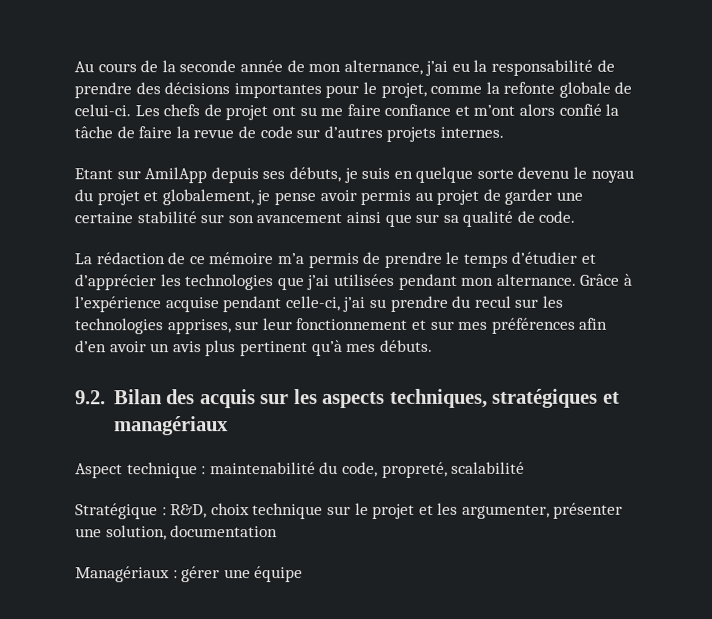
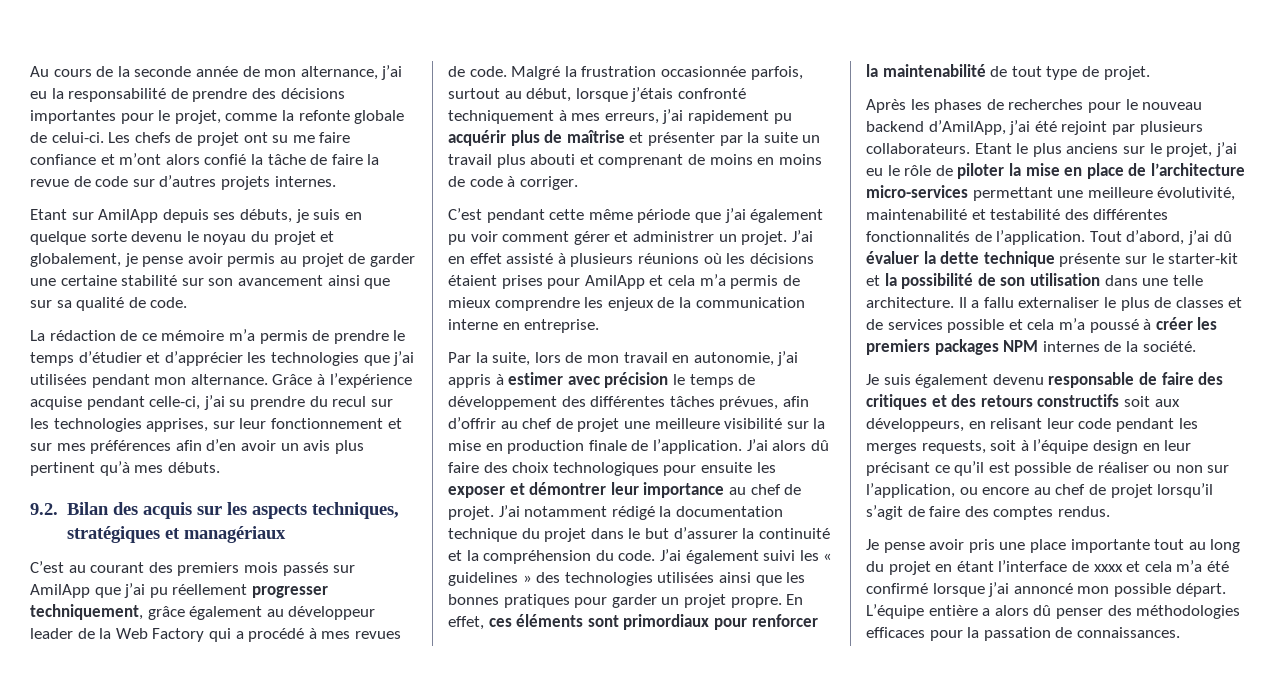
- Aspect technique : maintenabilité du code, propreté, scalabilité
- Stratégique : R&D, choix technique sur le projet et les argumenter, présenter une solution, documentation
- Managériaux : gérer une équipe
+ C’est au courant des premiers mois passés sur AmilApp que j’ai pu réellement progresser techniquement, grâce également au développeur leader de la Web Factory qui a procédé à mes revues de code. Malgré la frustration occasionnée parfois, surtout au début, lorsque j’étais confronté techniquement à mes erreurs, j’ai rapidement pu acquérir plus de maîtrise et présenter par la suite un travail plus abouti et comprenant de moins en moins de code à corriger.
+ C’est pendant cette même période que j’ai également pu voir comment gérer et administrer un projet. J’ai en effet assisté à plusieurs réunions où les décisions étaient prises pour AmilApp et cela m’a permis de mieux comprendre les enjeux de la communication interne en entreprise.
+ Par la suite, lors de mon travail en autonomie, j’ai appris à estimer avec précision le temps de développement des différentes tâches prévues, afin d’offrir au chef de projet une meilleure visibilité sur la mise en production finale de l’application. J’ai alors dû faire des choix technologiques pour ensuite les exposer et démontrer leur importance au chef de projet. J’ai notamment rédigé la documentation technique du projet dans le but d’assurer la continuité et la compréhension du code. J’ai également suivi les « guidelines » des technologies utilisées ainsi que les bonnes pratiques pour garder un projet propre. En effet, ces éléments sont primordiaux pour renforcer la maintenabilité de tout type de projet.
+ Après les phases de recherches pour le nouveau backend d’AmilApp, j’ai été rejoint par plusieurs collaborateurs. Etant le plus anciens sur le projet, j’ai eu le rôle de piloter la mise en place de l’architecture micro-services permettant une meilleure évolutivité, maintenabilité et testabilité des différentes fonctionnalités de l’application. Tout d’abord, j’ai dû évaluer la dette technique présente sur le starter-kit et la possibilité de son utilisation dans une telle architecture. Il a fallu externaliser le plus de classes et de services possible et cela m’a poussé à créer les premiers packages NPM internes de la société.
+ Je suis également devenu responsable de faire des critiques et des retours constructifs soit aux développeurs, en relisant leur code pendant les merges requests, soit à l’équipe design en leur précisant ce qu’il est possible de réaliser ou non sur l’application, ou encore au chef de projet lorsqu’il s’agit de faire des comptes rendus.
+ Je pense avoir pris une place importante tout au long du projet en étant l’interface de xxxx et cela m’a été confirmé lorsque j’ai annoncé mon possible départ. L’équipe entière a alors dû penser des méthodologies efficaces pour la passation de connaissances.

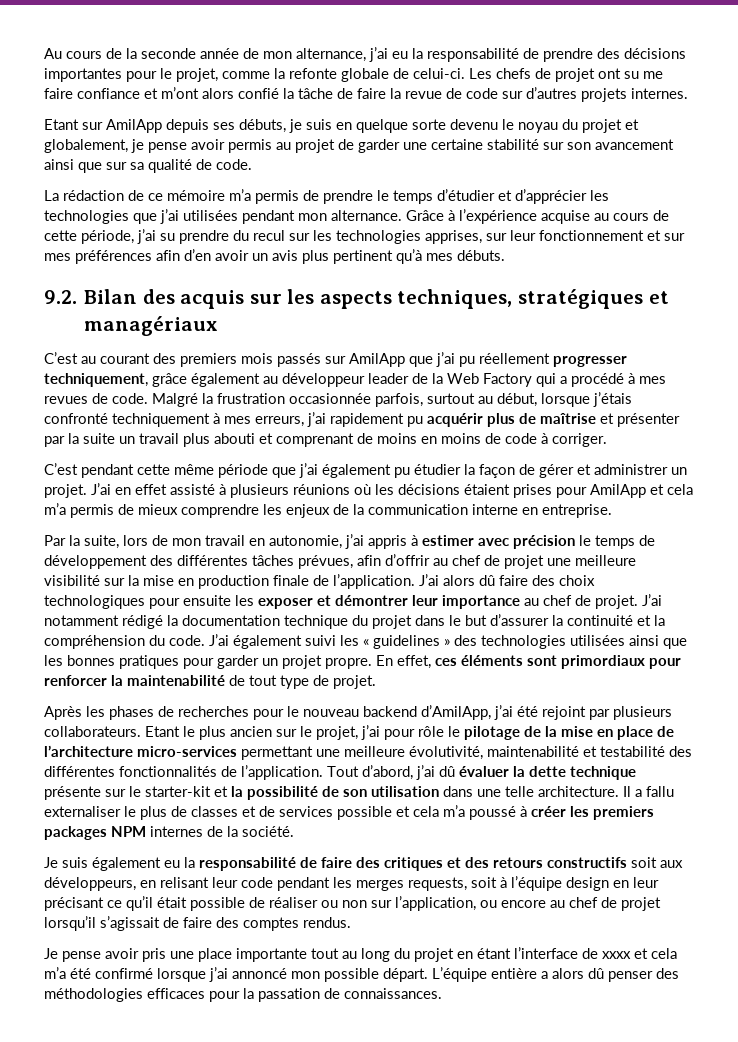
- Grâce à l’expérience acquise pendant celle-ci, j’ai su prendre du recul sur les technologies apprises, sur leur fonctionnement et sur mes préférences afin d’en avoir un avis plus pertinent qu’à mes débuts.
+ Grâce à l’expérience acquise au cours de cette période, j’ai su prendre du recul sur les technologies apprises, sur leur fonctionnement et sur mes préférences afin d’en avoir un avis plus pertinent qu’à mes débuts.
- C’est pendant cette même période que j’ai également pu voir comment gérer et administrer un projet.
+ C’est pendant cette même période que j’ai également pu étudier la façon de gérer et administrer un projet.
- Etant le plus anciens sur le projet, j’ai eu le rôle de piloter la mise en place de l’architecture micro-services permettant une meilleure évolutivité, maintenabilité et testabilité des différentes fonctionnalités de l’application.
+ Etant le plus ancien sur le projet, j’ai pour rôle le pilotage de la mise en place de l’architecture micro-services permettant une meilleure évolutivité, maintenabilité et testabilité des différentes fonctionnalités de l’application.
- Je suis également devenu responsable de faire des critiques et des retours constructifs soit aux développeurs, en relisant leur code pendant les merges requests, soit à l’équipe design en leur précisant ce qu’il est possible de réaliser ou non sur l’application, ou encore au chef de projet lorsqu’il s’agit de faire des comptes rendus.
+ Je suis également eu la responsabilité de faire des critiques et des retours constructifs soit aux développeurs, en relisant leur code pendant les merges requests, soit à l’équipe design en leur précisant ce qu’il était possible de réaliser ou non sur l’application, ou encore au chef de projet lorsqu’il s’agissait de faire des comptes rendus.

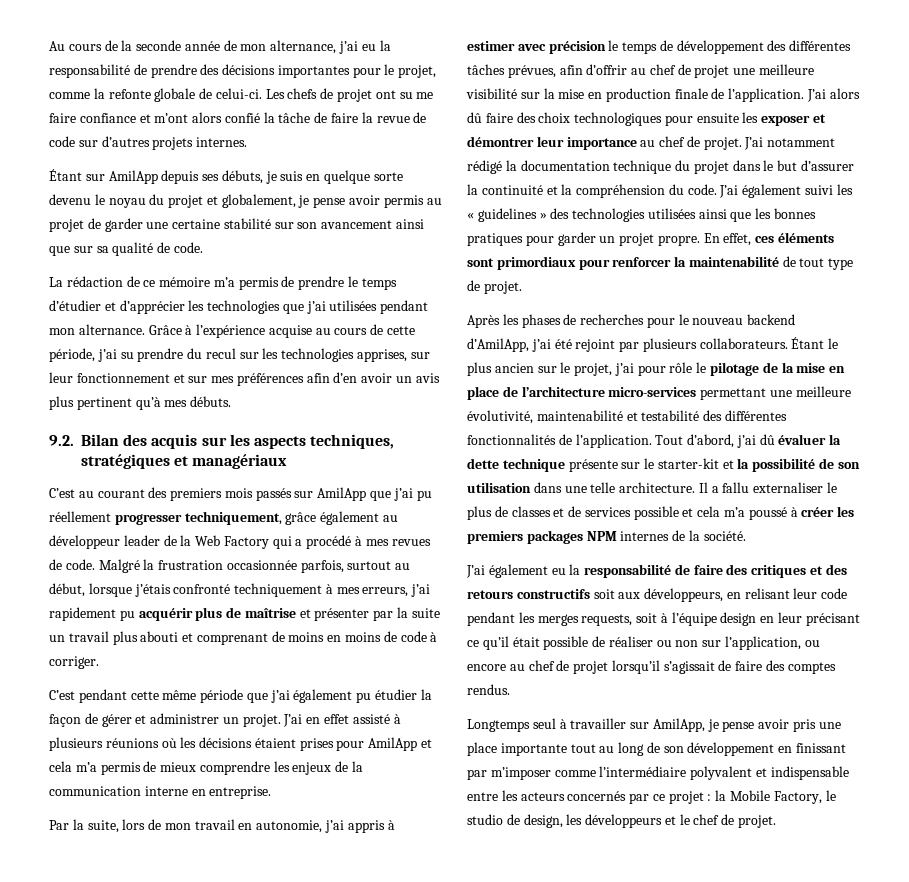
- Etant sur AmilApp depuis ses débuts, je suis en quelque sorte devenu le noyau du projet et globalement, je pense avoir permis au projet de garder une certaine stabilité sur son avancement ainsi que sur sa qualité de code.
+ Étant sur AmilApp depuis ses débuts, je suis en quelque sorte devenu le noyau du projet et globalement, je pense avoir permis au projet de garder une certaine stabilité sur son avancement ainsi que sur sa qualité de code.
- Etant le plus ancien sur le projet, j’ai pour rôle le pilotage de la mise en place de l’architecture micro-services permettant une meilleure évolutivité, maintenabilité et testabilité des différentes fonctionnalités de l’application.
+ Étant le plus ancien sur le projet, j’ai pour rôle le pilotage de la mise en place de l’architecture micro-services permettant une meilleure évolutivité, maintenabilité et testabilité des différentes fonctionnalités de l’application.
- Je suis également eu la responsabilité de faire des critiques et des retours constructifs soit aux développeurs, en relisant leur code pendant les merges requests, soit à l’équipe design en leur précisant ce qu’il était possible de réaliser ou non sur l’application, ou encore au chef de projet lorsqu’il s’agissait de faire des comptes rendus.
+ J’ai également eu la responsabilité de faire des critiques et des retours constructifs soit aux développeurs, en relisant leur code pendant les merges requests, soit à l’équipe design en leur précisant ce qu’il était possible de réaliser ou non sur l’application, ou encore au chef de projet lorsqu’il s’agissait de faire des comptes rendus.
- Je pense avoir pris une place importante tout au long du projet en étant l’interface de xxxx et cela m’a été confirmé lorsque j’ai annoncé mon possible départ. L’équipe entière a alors dû penser des méthodologies efficaces pour la passation de connaissances.
+ Longtemps seul à travailler sur AmilApp, je pense avoir pris une place importante tout au long de son développement en finissant par m’imposer comme l’intermédiaire polyvalent et indispensable entre les acteurs concernés par ce projet : la Mobile Factory, le studio de design, les développeurs et le chef de projet.

